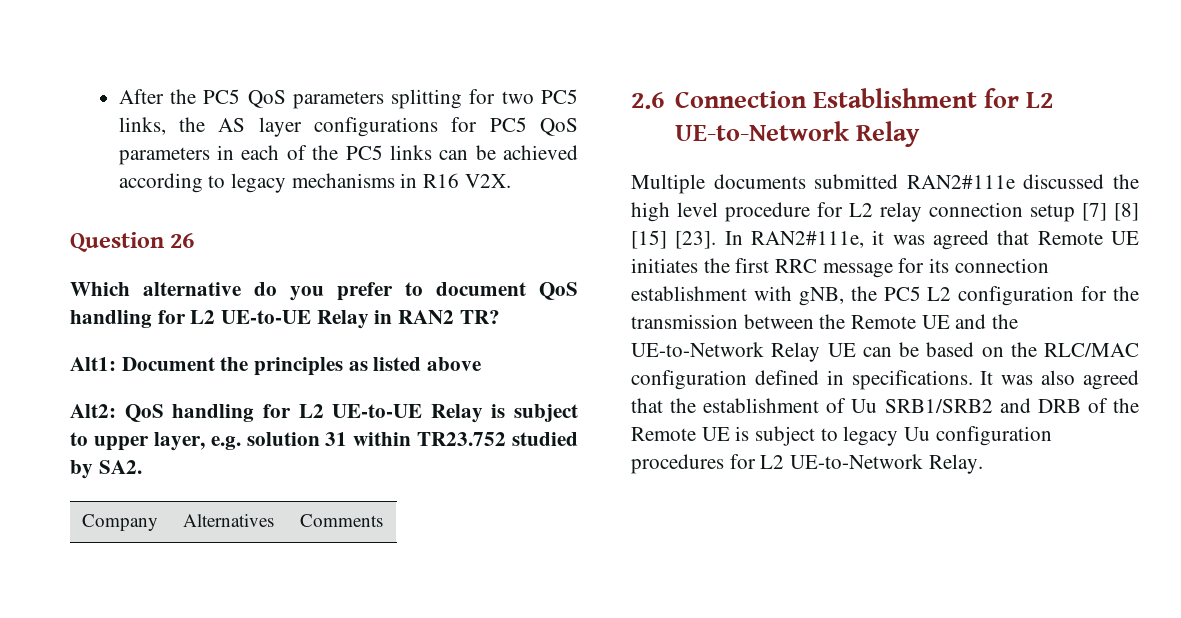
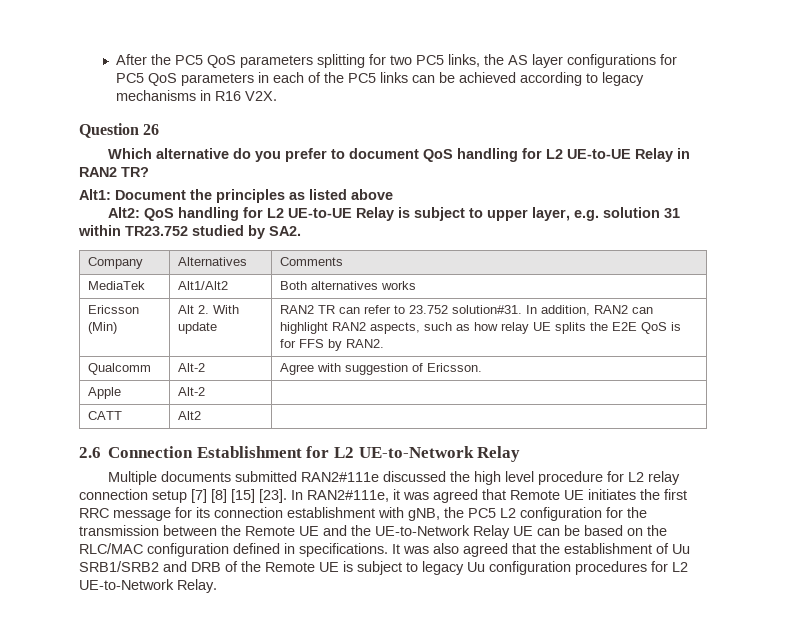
+ MediaTek | Alt1/Alt2 | Both alternatives works
+ Ericsson (Min) | Alt 2. With update | RAN2 TR can refer to 23.752 solution#31. In addition, RAN2 can highlight RAN2 aspects, such as how relay UE splits the E2E QoS is for FFS by RAN2.
+ Qualcomm | Alt-2 | Agree with suggestion of Ericsson.
+ Apple | Alt-2 |
+ CATT | Alt2 |

